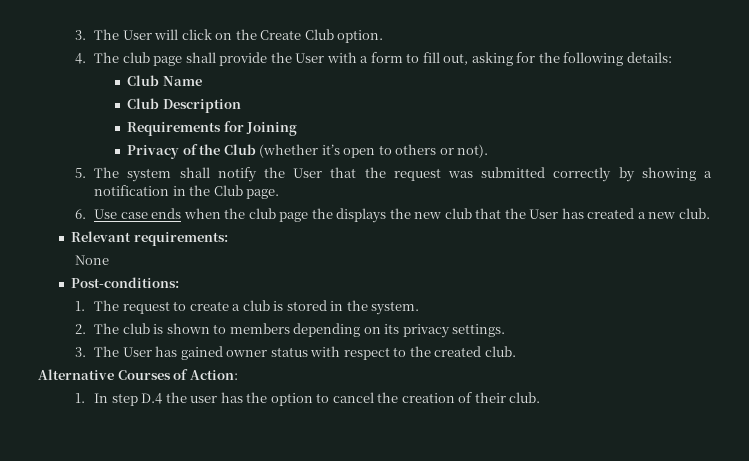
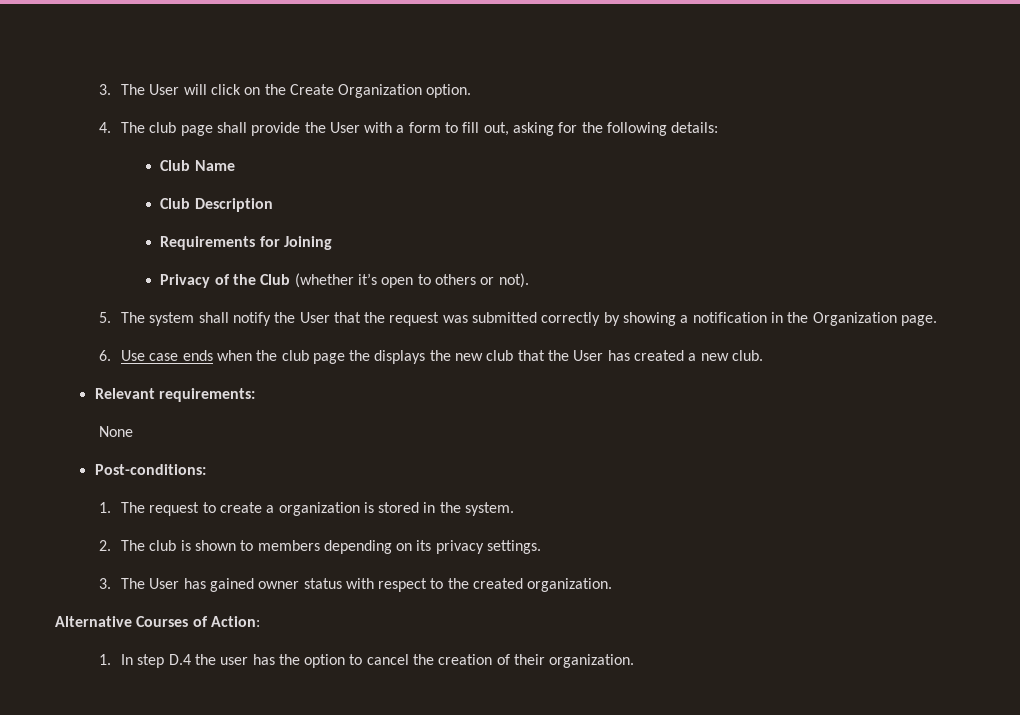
- 3. The User will click on the Create Club option.
+ 3. The User will click on the Create Organization option.
- 5. The system shall notify the User that the request was submitted correctly by showing a notification in the Club page.
+ 5. The system shall notify the User that the request was submitted correctly by showing a notification in the Organization page.
- 1. The request to create a club is stored in the system.
+ 1. The request to create a organization is stored in the system.
- 3. The User has gained owner status with respect to the created club.
+ 3. The User has gained owner status with respect to the created organization.
- 1. In step D.4 the user has the option to cancel the creation of their club.
+ 1. In step D.4 the user has the option to cancel the creation of their organization.

